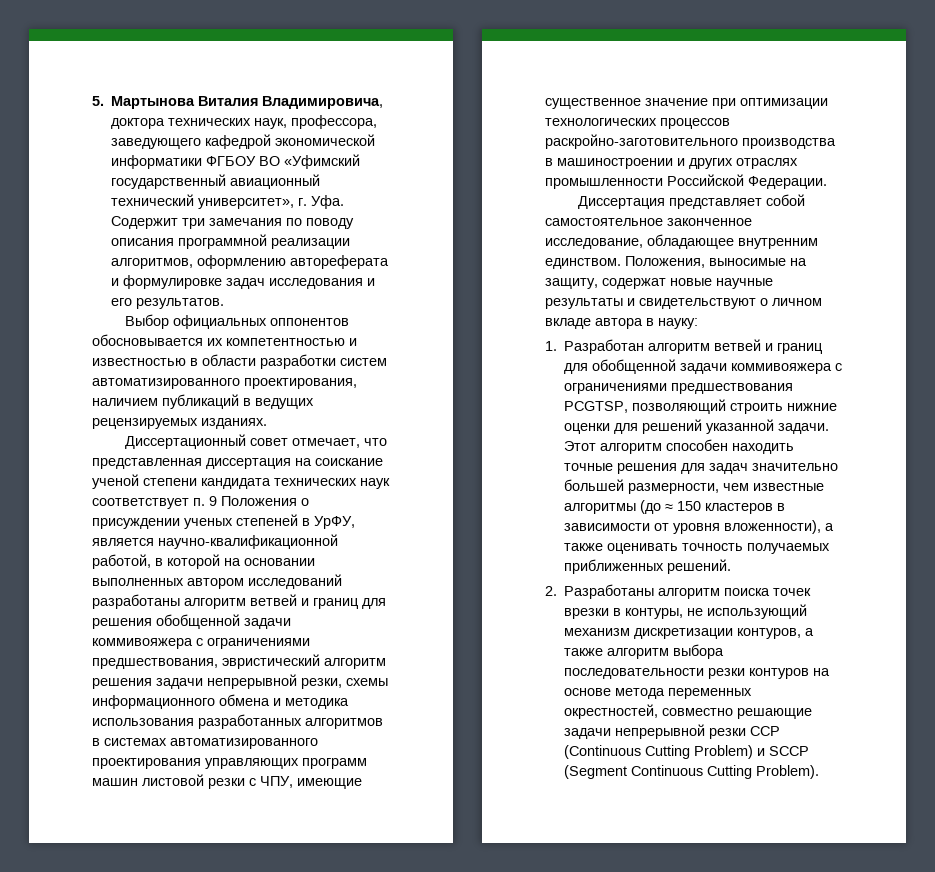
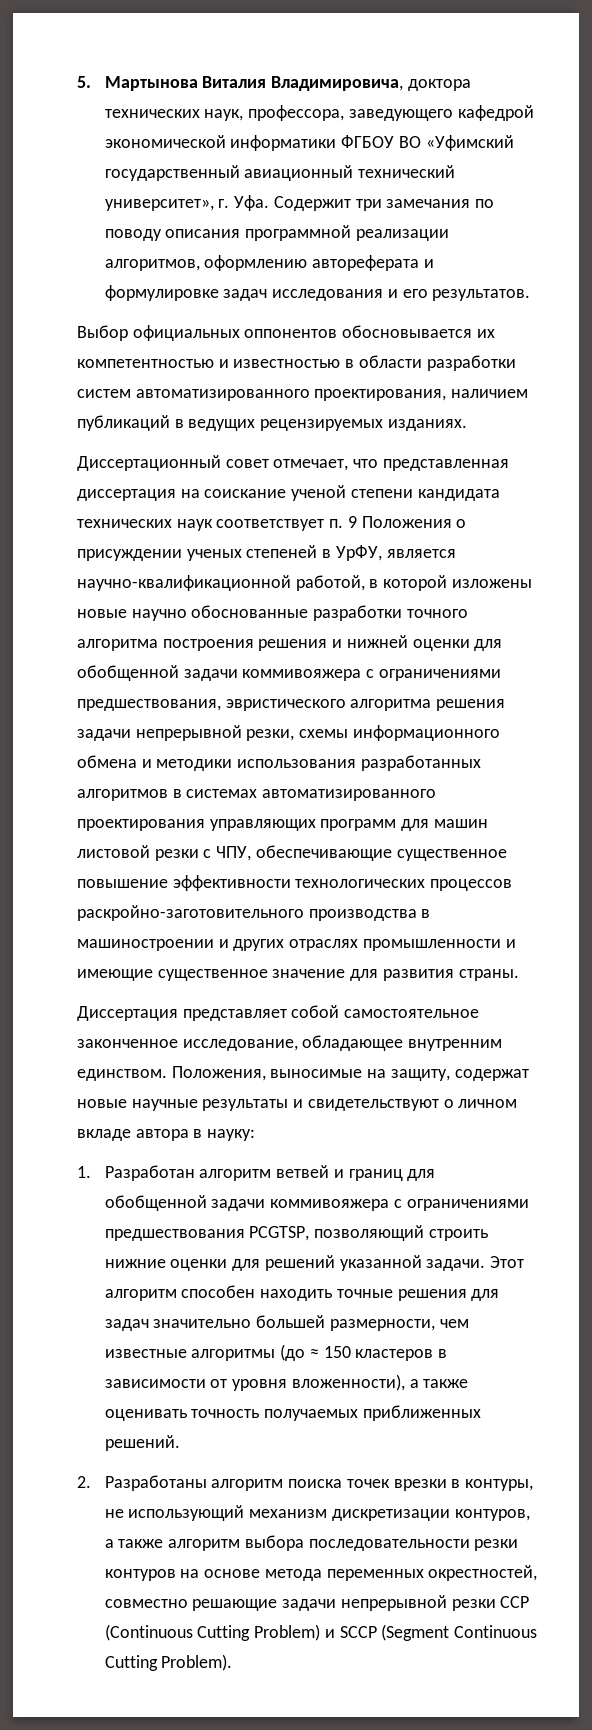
- Диссертационный совет отмечает, что представленная диссертация на соискание ученой степени кандидата технических наук соответствует п. 9 Положения о присуждении ученых степеней в УрФУ, является научно-квалификационной работой, в которой на основании выполненных автором исследований разработаны алгоритм ветвей и границ для решения обобщенной задачи коммивояжера с ограничениями предшествования, эвристический алгоритм решения задачи непрерывной резки, схемы информационного обмена и методика использования разработанных алгоритмов в системах автоматизированного проектирования управляющих программ машин листовой резки с ЧПУ, имеющие существенное значение при оптимизации технологических процессов раскройно-заготовительного производства в машиностроении и других отраслях промышленности Российской Федерации.
+ Диссертационный совет отмечает, что представленная диссертация на соискание ученой степени кандидата технических наук соответствует п. 9 Положения о присуждении ученых степеней в УрФУ, является научно-квалификационной работой, в которой изложены новые научно обоснованные разработки точного алгоритма построения решения и нижней оценки для обобщенной задачи коммивояжера с ограничениями предшествования, эвристического алгоритма решения задачи непрерывной резки, схемы информационного обмена и методики использования разработанных алгоритмов в системах автоматизированного проектирования управляющих программ для машин листовой резки с ЧПУ, обеспечивающие существенное повышение эффективности технологических процессов раскройно-заготовительного производства в машиностроении и других отраслях промышленности и имеющие существенное значение для развития страны.

